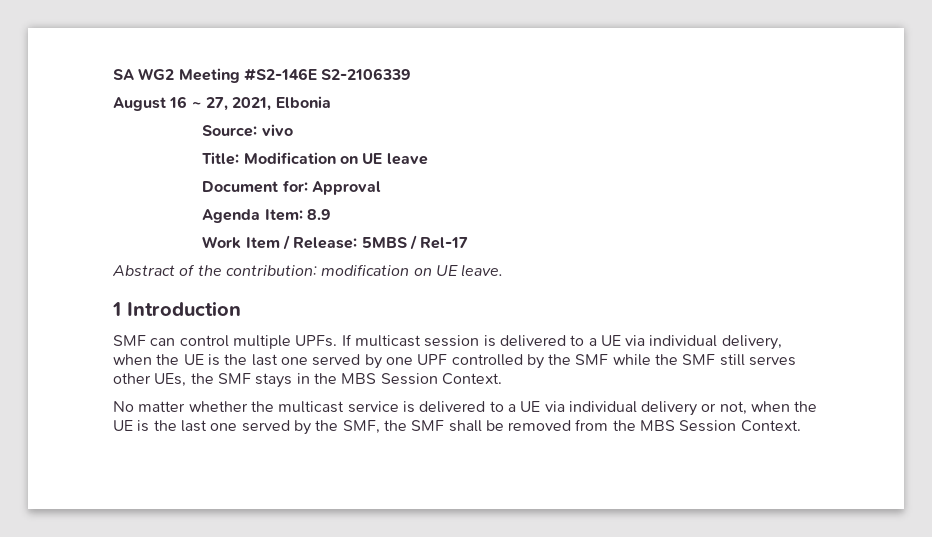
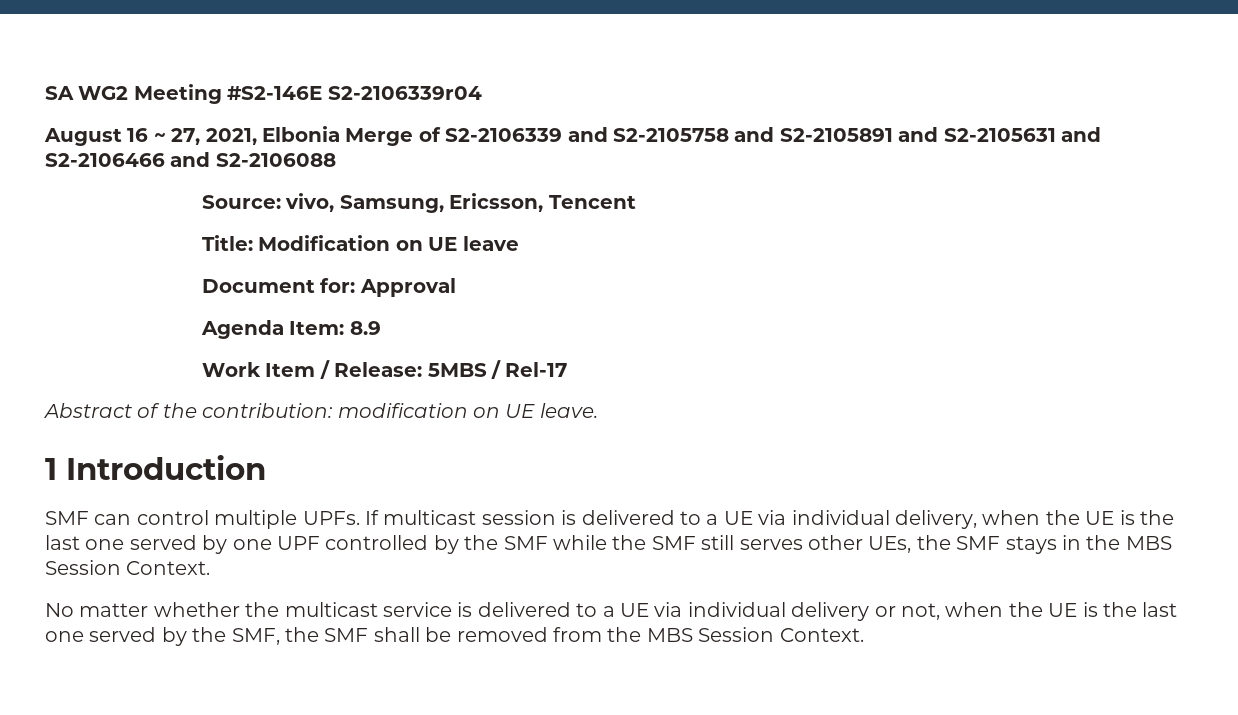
- SA WG2 Meeting #S2-146E S2-2106339
+ SA WG2 Meeting #S2-146E S2-2106339r04
- August 16 ~ 27, 2021, Elbonia
- Source: vivo
+ August 16 ~ 27, 2021, Elbonia Merge of S2-2106339 and S2-2105758 and S2-2105891 and S2-2105631 and S2-2106466 and S2-2106088
+ Source: vivo, Samsung, Ericsson, Tencent

